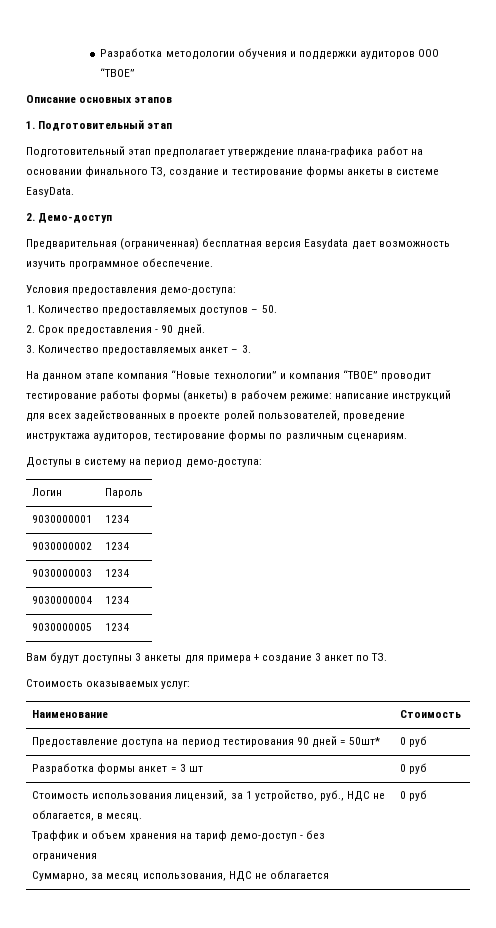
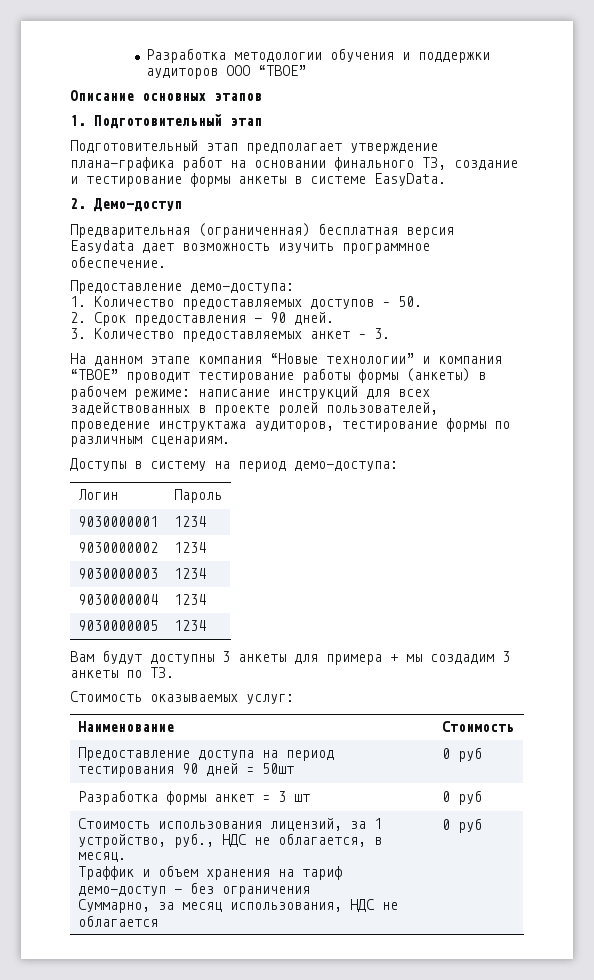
- Условия предоставления демо-доступа:
+ Предоставление демо-доступа:
- Вам будут доступны 3 анкеты для примера + создание 3 анкет по ТЗ.
+ Вам будут доступны 3 анкеты для примера + мы создадим 3 анкеты по ТЗ.
- Предоставление доступа на период тестирования 90 дней = 50шт* | 0 руб
+ Предоставление доступа на период тестирования 90 дней = 50шт | 0 руб

